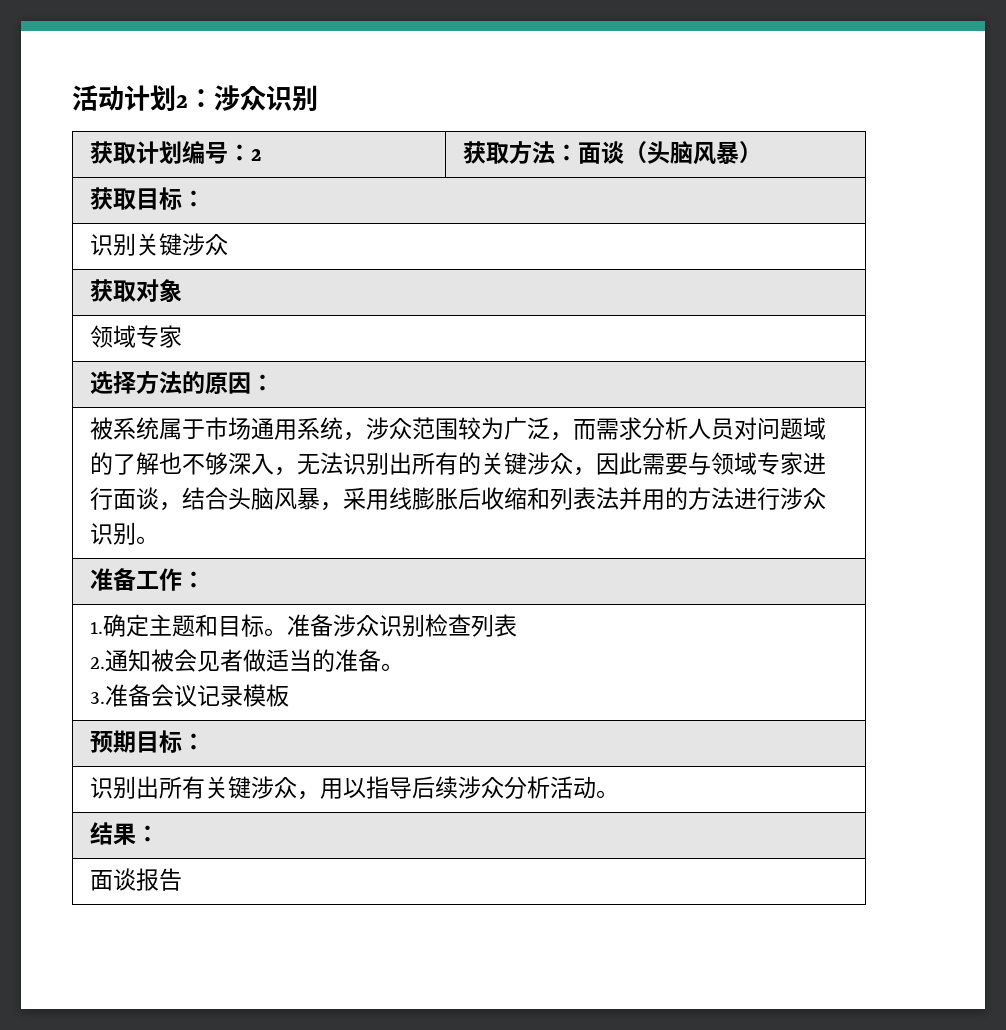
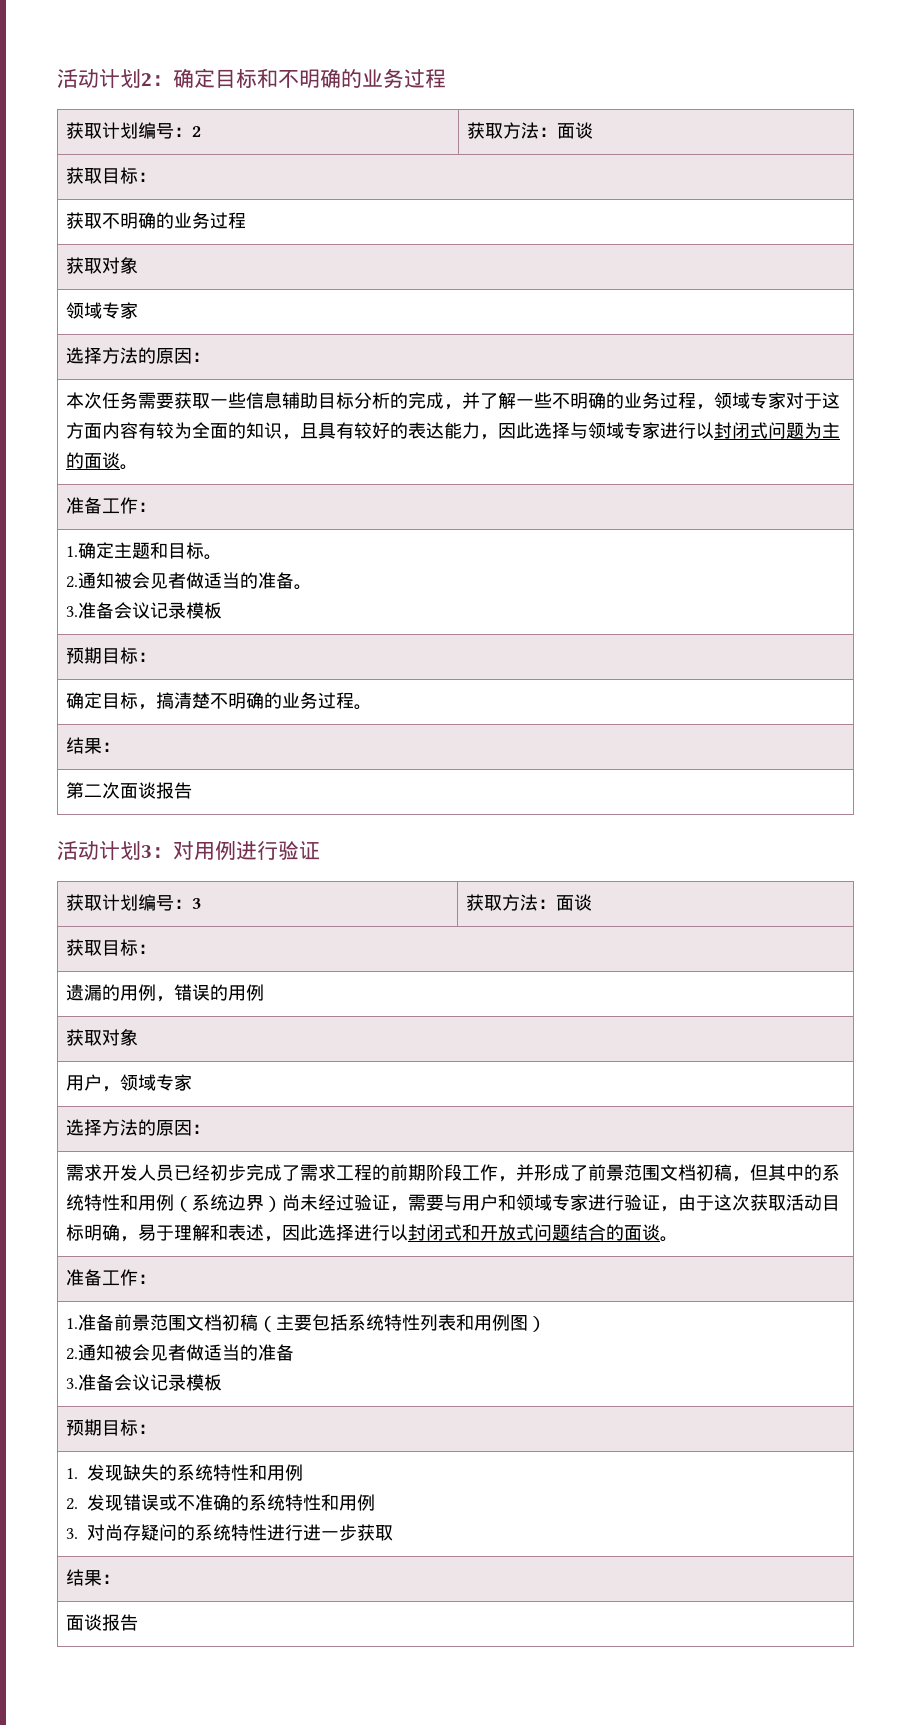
- 活动计划2：涉众识别
+ 活动计划2：确定目标和不明确的业务过程
- 获取计划编号：2 | 获取方法：面谈（头脑风暴）
+ 获取计划编号：2 | 获取方法：面谈
  获取目标：
- 识别关键涉众
+ 获取不明确的业务过程
- 被系统属于市场通用系统，涉众范围较为广泛，而需求分析人员对问题域的了解也不够深入，无法识别出所有的关键涉众，因此需要与领域专家进行面谈，结合头脑风暴，采用线膨胀后收缩和列表法并用的方法进行涉众识别。
+ 本次任务需要获取一些信息辅助目标分析的完成，并了解一些不明确的业务过程，领域专家对于这方面内容有较为全面的知识，且具有较好的表达能力，因此选择与领域专家进行以封闭式问题为主的面谈。
- 1.确定主题和目标。准备涉众识别检查列表
+ 1.确定主题和目标。
- 识别出所有关键涉众，用以指导后续涉众分析活动。
+ 确定目标，搞清楚不明确的业务过程。
+ 结果：
+ 第二次面谈报告
+ 活动计划3：对用例进行验证
+ 获取计划编号：3 | 获取方法：面谈
+ 获取目标：
+ 遗漏的用例，错误的用例
+ 获取对象
+ 用户，领域专家
+ 选择方法的原因：
+ 需求开发人员已经初步完成了需求工程的前期阶段工作，并形成了前景范围文档初稿，但其中的系统特性和用例（系统边界）尚未经过验证，需要与用户和领域专家进行验证，由于这次获取活动目标明确，易于理解和表述，因此选择进行以封闭式和开放式问题结合的面谈。
+ 准备工作：
+ 1.准备前景范围文档初稿（主要包括系统特性列表和用例图）
+ 2.通知被会见者做适当的准备
+ 3.准备会议记录模板
+ 预期目标：
+ 1.发现缺失的系统特性和用例
+ 2.发现错误或不准确的系统特性和用例
+ 3.对尚存疑问的系统特性进行进一步获取

